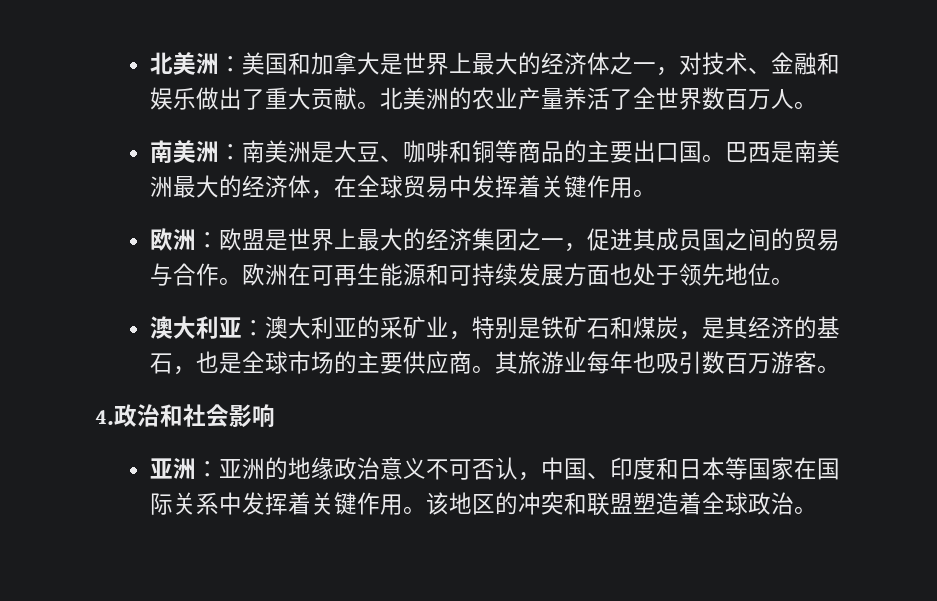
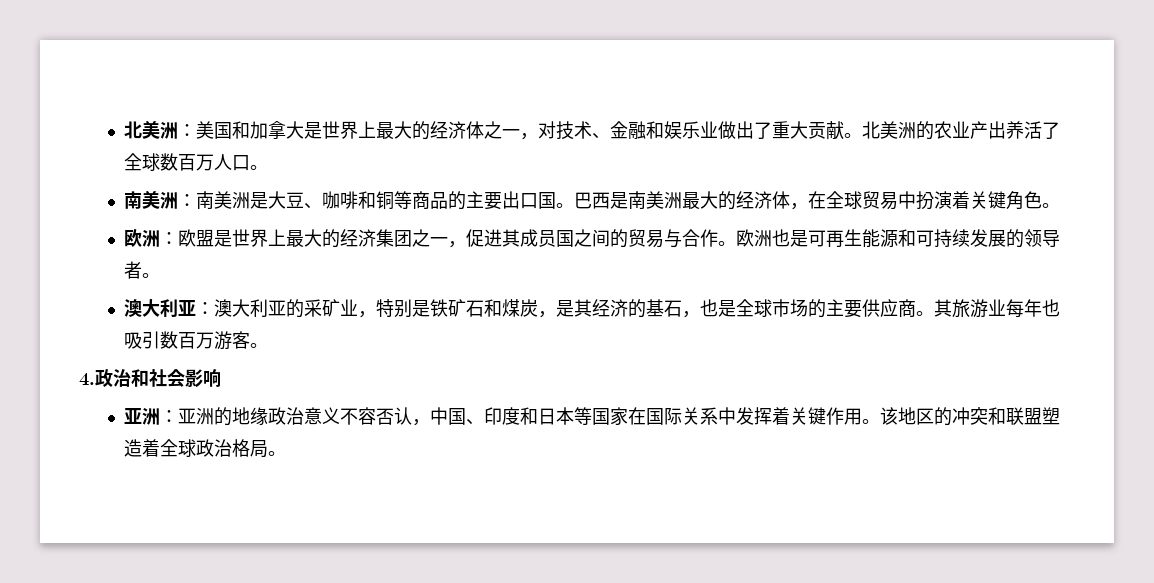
- 北美洲：美国和加拿大是世界上最大的经济体之一，对技术、金融和娱乐做出了重大贡献。
+ 北美洲：美国和加拿大是世界上最大的经济体之一，对技术、金融和娱乐业做出了重大贡献。
- 北美洲的农业产量养活了全世界数百万人。
+ 北美洲的农业产出养活了全球数百万人口。
- 巴西是南美洲最大的经济体，在全球贸易中发挥着关键作用。
+ 巴西是南美洲最大的经济体，在全球贸易中扮演着关键角色。
- 欧洲在可再生能源和可持续发展方面也处于领先地位。
+ 欧洲也是可再生能源和可持续发展的领导者。
- 亚洲：亚洲的地缘政治意义不可否认，中国、印度和日本等国家在国际关系中发挥着关键作用。
+ 亚洲：亚洲的地缘政治意义不容否认，中国、印度和日本等国家在国际关系中发挥着关键作用。
- 该地区的冲突和联盟塑造着全球政治。
+ 该地区的冲突和联盟塑造着全球政治格局。

